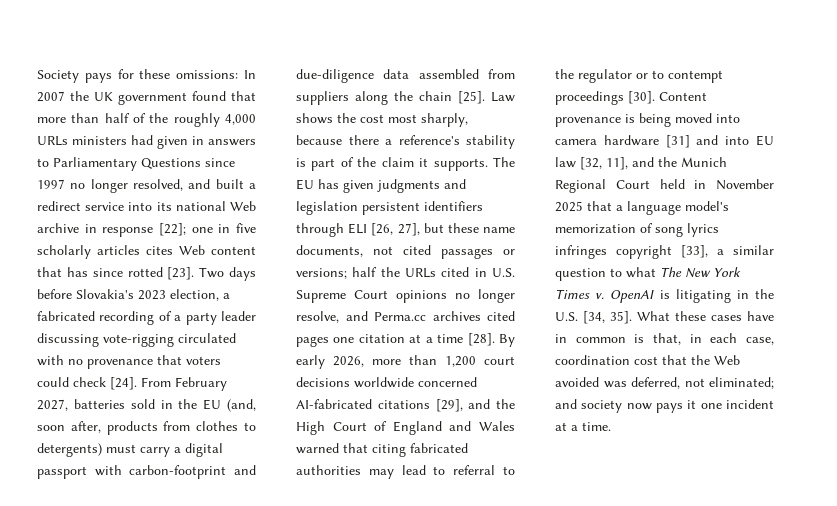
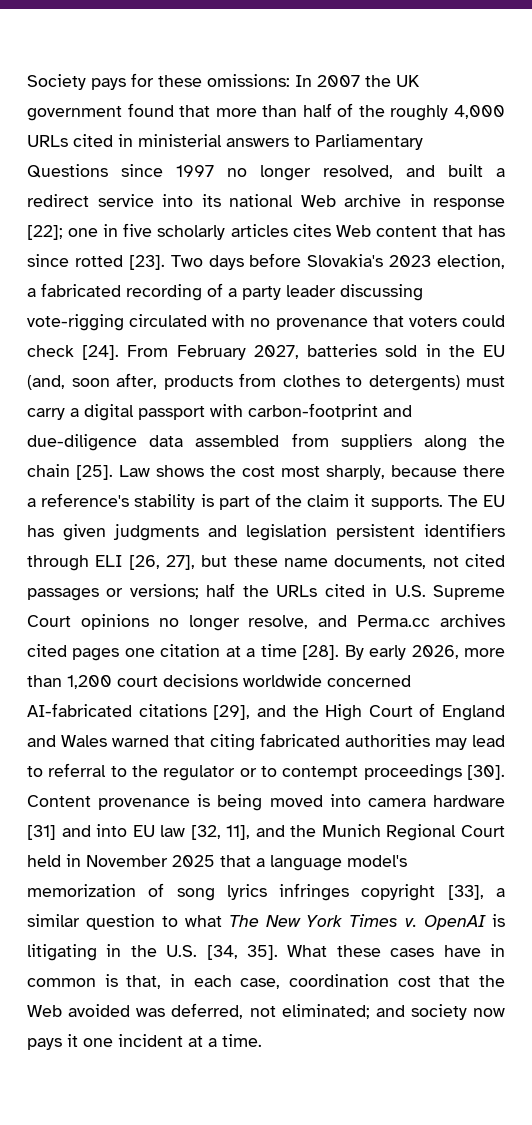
- Society pays for these omissions: In 2007 the UK government found that more than half of the roughly 4,000 URLs ministers had given in answers to Parliamentary Questions since 1997 no longer resolved, and built a redirect service into its national Web archive in response [22]; one in five scholarly articles cites Web content that has since rotted [23].
+ Society pays for these omissions: In 2007 the UK government found that more than half of the roughly 4,000 URLs cited in ministerial answers to Parliamentary Questions since 1997 no longer resolved, and built a redirect service into its national Web archive in response [22]; one in five scholarly articles cites Web content that has since rotted [23].

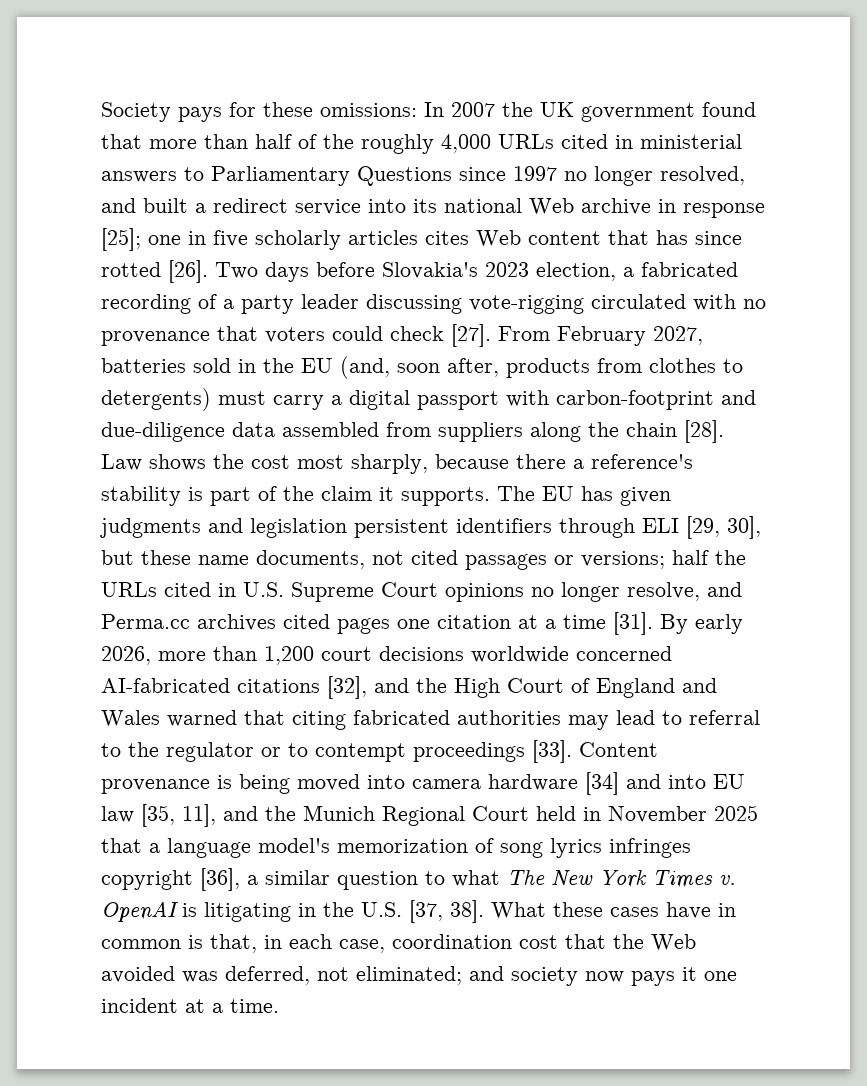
- Society pays for these omissions: In 2007 the UK government found that more than half of the roughly 4,000 URLs cited in ministerial answers to Parliamentary Questions since 1997 no longer resolved, and built a redirect service into its national Web archive in response [22]; one in five scholarly articles cites Web content that has since rotted [23].
+ Society pays for these omissions: In 2007 the UK government found that more than half of the roughly 4,000 URLs cited in ministerial answers to Parliamentary Questions since 1997 no longer resolved, and built a redirect service into its national Web archive in response [25]; one in five scholarly articles cites Web content that has since rotted [26].
- Two days before Slovakia's 2023 election, a fabricated recording of a party leader discussing vote-rigging circulated with no provenance that voters could check [24].
+ Two days before Slovakia's 2023 election, a fabricated recording of a party leader discussing vote-rigging circulated with no provenance that voters could check [27].
- From February 2027, batteries sold in the EU (and, soon after, products from clothes to detergents) must carry a digital passport with carbon-footprint and due-diligence data assembled from suppliers along the chain [25].
+ From February 2027, batteries sold in the EU (and, soon after, products from clothes to detergents) must carry a digital passport with carbon-footprint and due-diligence data assembled from suppliers along the chain [28].
- The EU has given judgments and legislation persistent identifiers through ELI [26, 27], but these name documents, not cited passages or versions; half the URLs cited in U.S. Supreme Court opinions no longer resolve, and Perma.cc archives cited pages one citation at a time [28].
+ The EU has given judgments and legislation persistent identifiers through ELI [29, 30], but these name documents, not cited passages or versions; half the URLs cited in U.S. Supreme Court opinions no longer resolve, and Perma.cc archives cited pages one citation at a time [31].
- By early 2026, more than 1,200 court decisions worldwide concerned AI-fabricated citations [29], and the High Court of England and Wales warned that citing fabricated authorities may lead to referral to the regulator or to contempt proceedings [30].
+ By early 2026, more than 1,200 court decisions worldwide concerned AI-fabricated citations [32], and the High Court of England and Wales warned that citing fabricated authorities may lead to referral to the regulator or to contempt proceedings [33].
- Content provenance is being moved into camera hardware [31] and into EU law [32, 11], and the Munich Regional Court held in November 2025 that a language model's memorization of song lyrics infringes copyright [33], a similar question to what The New York Times v.
+ Content provenance is being moved into camera hardware [34] and into EU law [35, 11], and the Munich Regional Court held in November 2025 that a language model's memorization of song lyrics infringes copyright [36], a similar question to what The New York Times v.
- OpenAI is litigating in the U.S. [34, 35].
+ OpenAI is litigating in the U.S. [37, 38].

